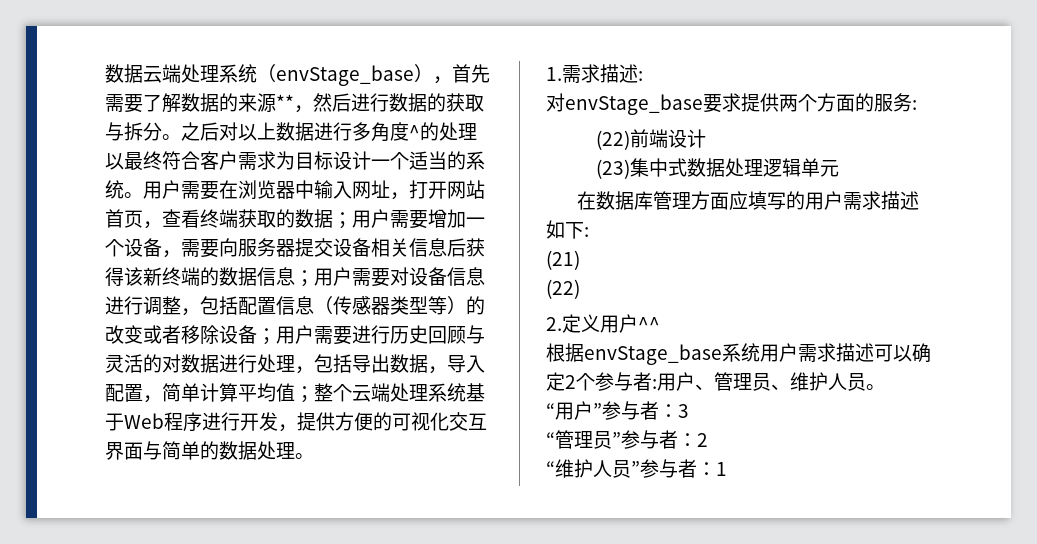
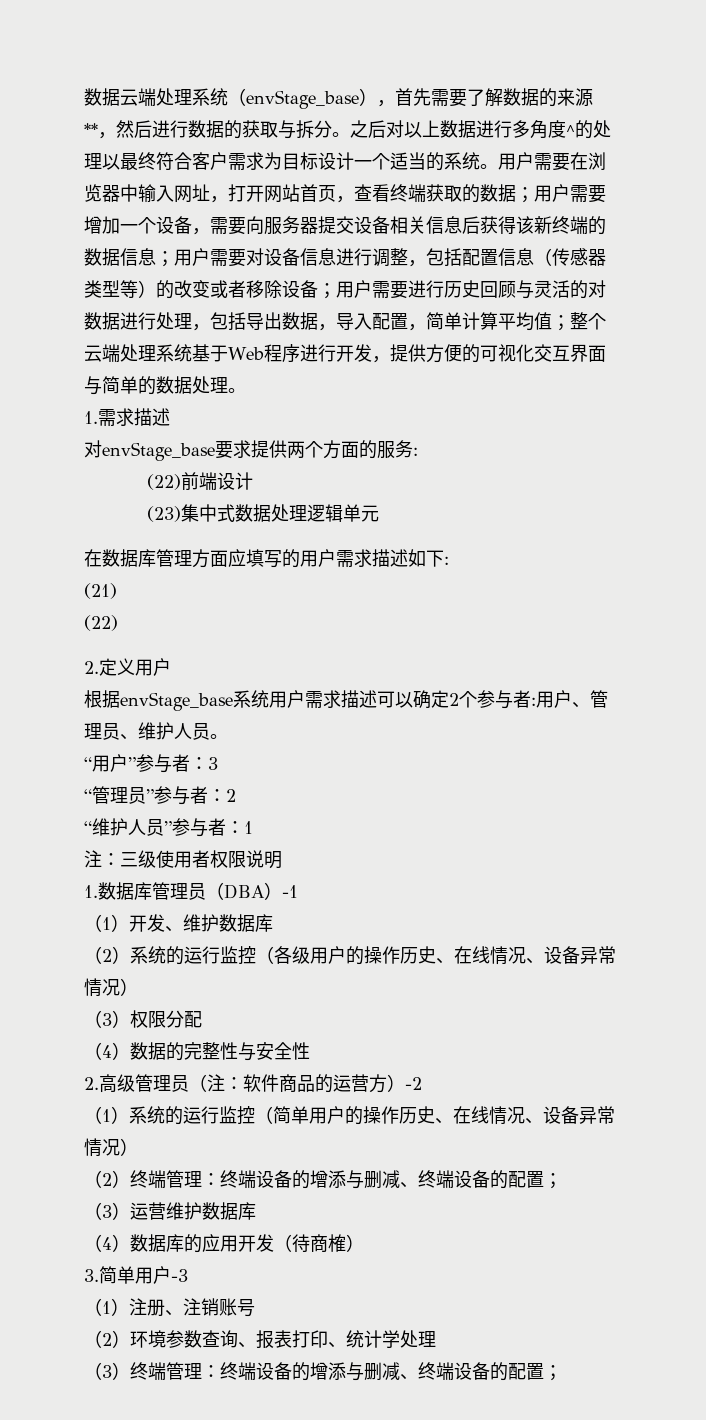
- 1.需求描述:
+ 1.需求描述
- 2.定义用户^^
+ 2.定义用户
+ 注：三级使用者权限说明
+ 1.数据库管理员（DBA）-1
+ （1）开发、维护数据库
+ （2）系统的运行监控（各级用户的操作历史、在线情况、设备异常情况）
+ （3）权限分配
+ （4）数据的完整性与安全性
+ 2.高级管理员（注：软件商品的运营方）-2
+ （1）系统的运行监控（简单用户的操作历史、在线情况、设备异常情况）
+ （2）终端管理：终端设备的增添与删减、终端设备的配置；
+ （3）运营维护数据库
+ （4）数据库的应用开发（待商榷）
+ 3.简单用户-3
+ （1）注册、注销账号
+ （2）环境参数查询、报表打印、统计学处理
+ （3）终端管理：终端设备的增添与删减、终端设备的配置；

